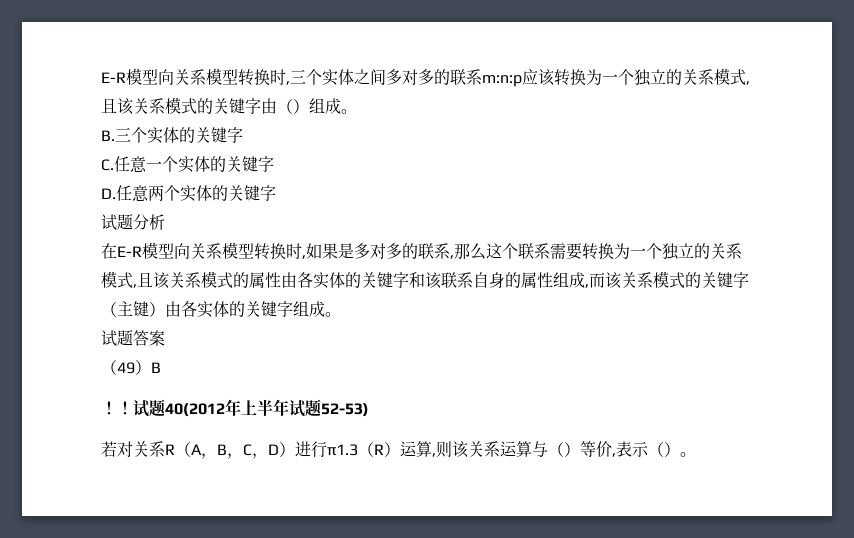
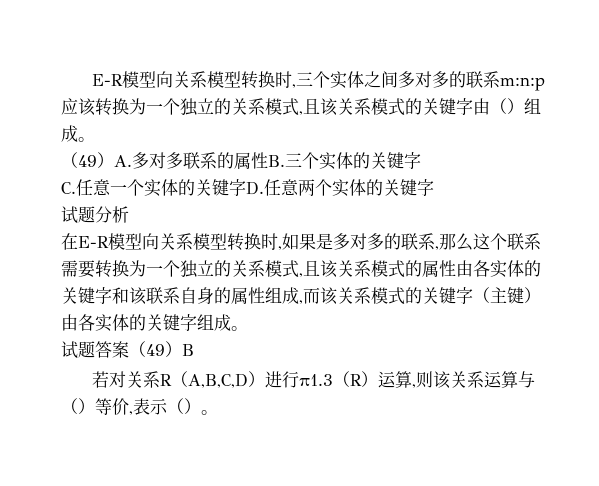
- B.三个实体的关键字
+ （49）A.多对多联系的属性B.三个实体的关键字
- C.任意一个实体的关键字
- D.任意两个实体的关键字
+ C.任意一个实体的关键字D.任意两个实体的关键字
- 试题答案
- （49）B
+ 试题答案（49）B
- ！！试题40(2012年上半年试题52-53)
- 若对关系R（A，B，C，D）进行π1.3（R）运算,则该关系运算与（）等价,表示（）。
+ 若对关系R（A,B,C,D）进行π1.3（R）运算,则该关系运算与（）等价,表示（）。

